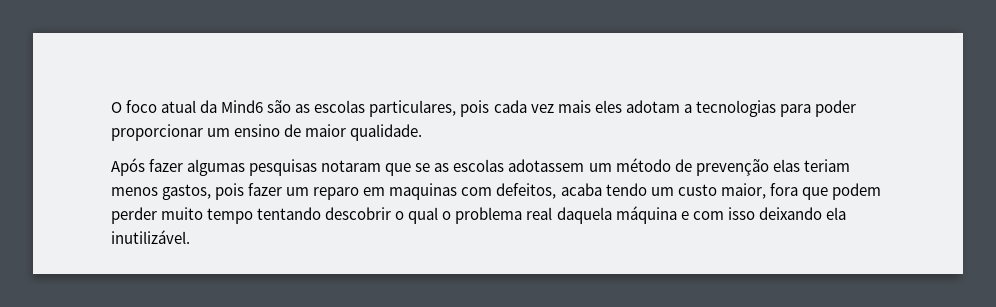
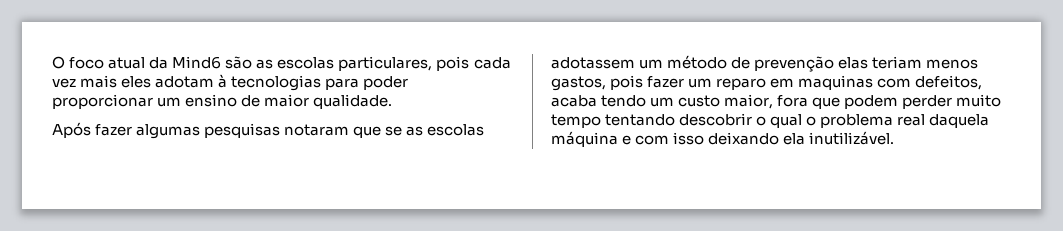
- O foco atual da Mind6 são as escolas particulares, pois cada vez mais eles adotam a tecnologias para poder proporcionar um ensino de maior qualidade.
+ O foco atual da Mind6 são as escolas particulares, pois cada vez mais eles adotam à tecnologias para poder proporcionar um ensino de maior qualidade.

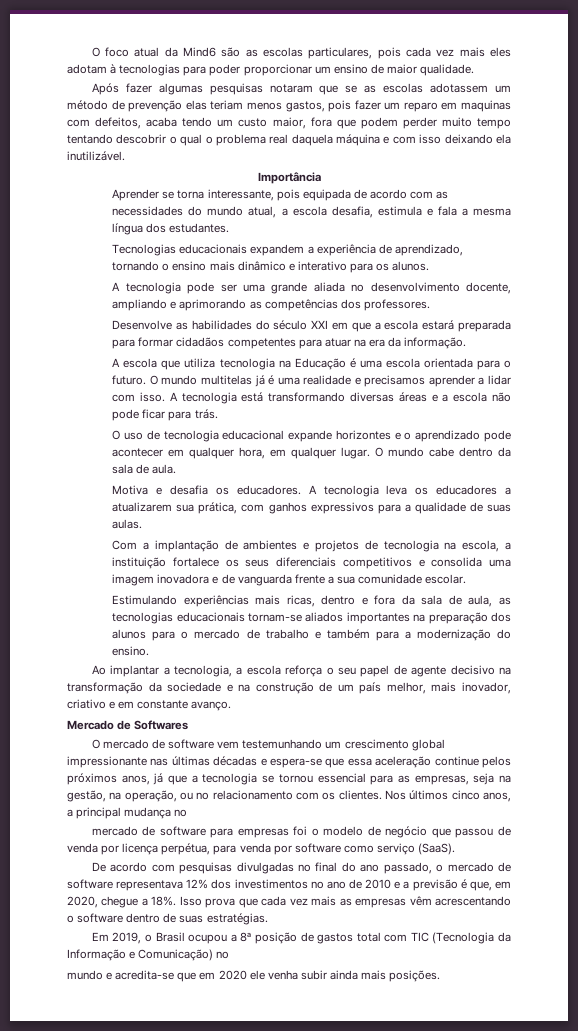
+ Importância
+ Aprender se torna interessante, pois equipada de acordo com as necessidades do mundo atual, a escola desafia, estimula e fala a mesma língua dos estudantes.
+ Tecnologias educacionais expandem a experiência de aprendizado, tornando o ensino mais dinâmico e interativo para os alunos.
+ A tecnologia pode ser uma grande aliada no desenvolvimento docente, ampliando e aprimorando as competências dos professores.
+ Desenvolve as habilidades do século XXI em que a escola estará preparada para formar cidadãos competentes para atuar na era da informação.
+ A escola que utiliza tecnologia na Educação é uma escola orientada para o futuro. O mundo multitelas já é uma realidade e precisamos aprender a lidar com isso. A tecnologia está transformando diversas áreas e a escola não pode ficar para trás.
+ O uso de tecnologia educacional expande horizontes e o aprendizado pode acontecer em qualquer hora, em qualquer lugar. O mundo cabe dentro da sala de aula.
+ Motiva e desafia os educadores. A tecnologia leva os educadores a atualizarem sua prática, com ganhos expressivos para a qualidade de suas aulas.
+ Com a implantação de ambientes e projetos de tecnologia na escola, a instituição fortalece os seus diferenciais competitivos e consolida uma imagem inovadora e de vanguarda frente a sua comunidade escolar.
+ Estimulando experiências mais ricas, dentro e fora da sala de aula, as tecnologias educacionais tornam-se aliados importantes na preparação dos alunos para o mercado de trabalho e também para a modernização do ensino.
+ Ao implantar a tecnologia, a escola reforça o seu papel de agente decisivo na transformação da sociedade e na construção de um país melhor, mais inovador, criativo e em constante avanço.
+ Mercado de Softwares
+ O mercado de software vem testemunhando um crescimento global impressionante nas últimas décadas e espera-se que essa aceleração continue pelos próximos anos, já que a tecnologia se tornou essencial para as empresas, seja na gestão, na operação, ou no relacionamento com os clientes. Nos últimos cinco anos, a principal mudança no
+ mercado de software para empresas foi o modelo de negócio que passou de venda por licença perpétua, para venda por software como serviço (SaaS).
+ De acordo com pesquisas divulgadas no final do ano passado, o mercado de software representava 12% dos investimentos no ano de 2010 e a previsão é que, em 2020, chegue a 18%. Isso prova que cada vez mais as empresas vêm acrescentando o software dentro de suas estratégias.
+ Em 2019, o Brasil ocupou a 8ª posição de gastos total com TIC (Tecnologia da Informação e Comunicação) no
+ mundo e acredita-se que em 2020 ele venha subir ainda mais posições.

